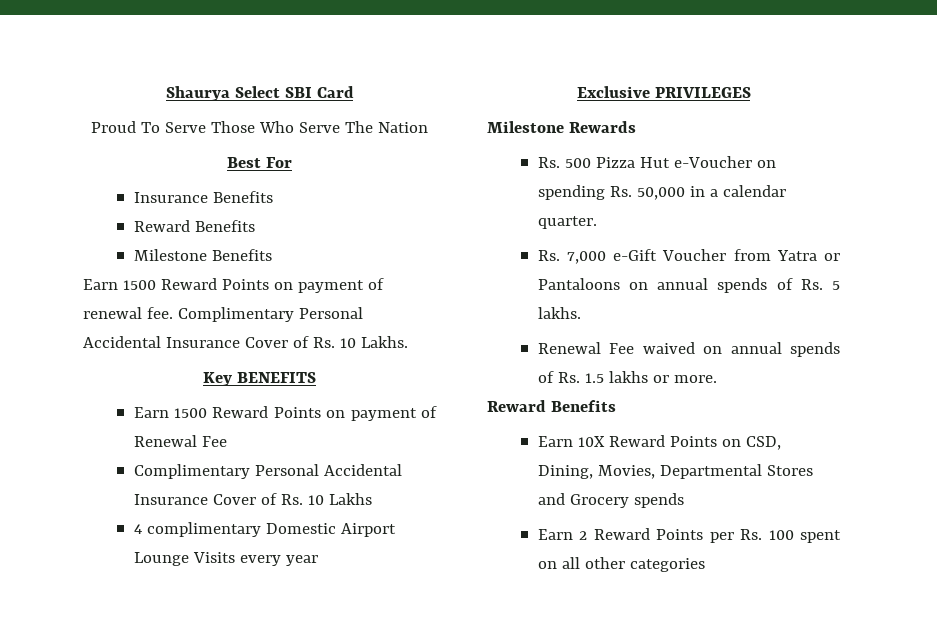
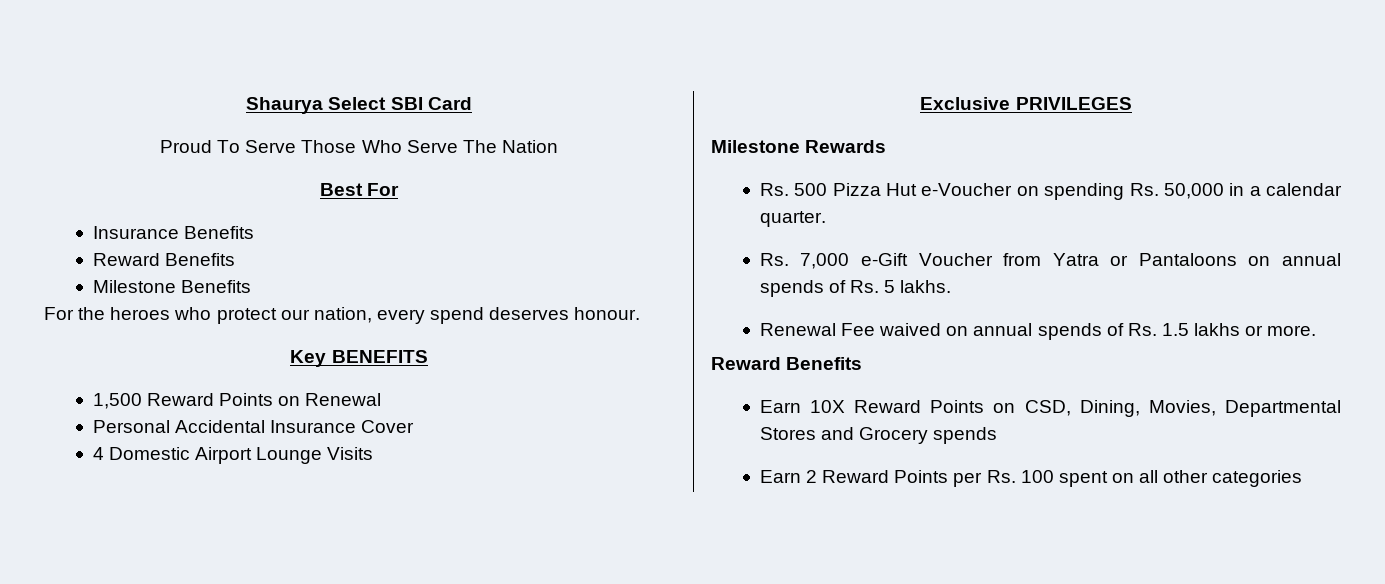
- Earn 1500 Reward Points on payment of renewal fee. Complimentary Personal Accidental Insurance Cover of Rs. 10 Lakhs.
+ For the heroes who protect our nation, every spend deserves honour.
  Key BENEFITS
- Earn 1500 Reward Points on payment of Renewal Fee
- Complimentary Personal Accidental Insurance Cover of Rs. 10 Lakhs
+ 1,500 Reward Points on Renewal
+ Personal Accidental Insurance Cover
- 4 complimentary Domestic Airport Lounge Visits every year
+ 4 Domestic Airport Lounge Visits

